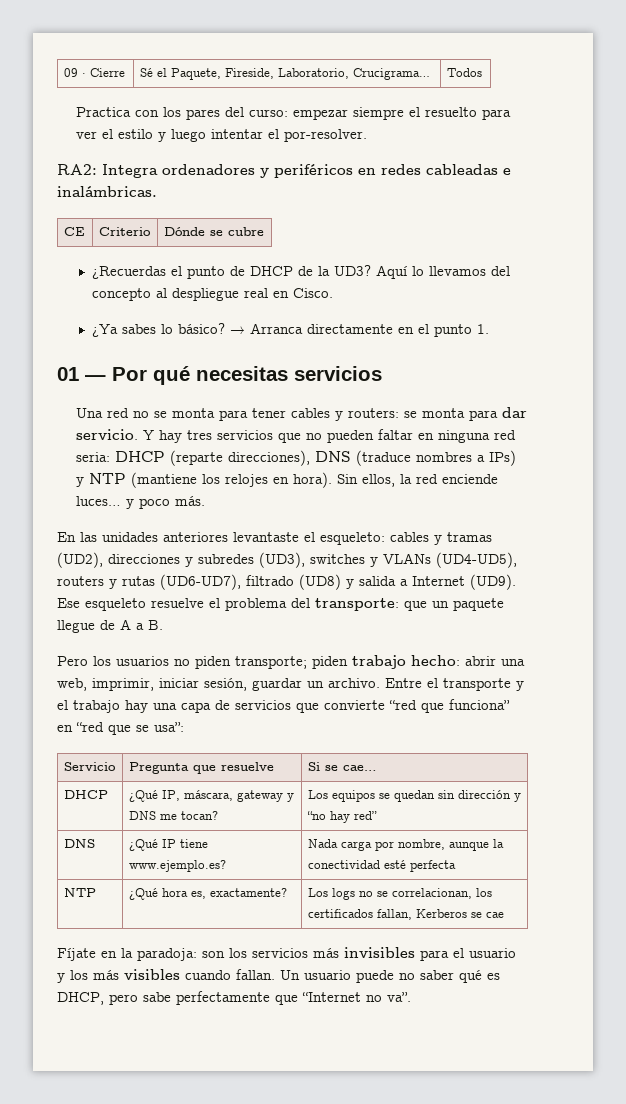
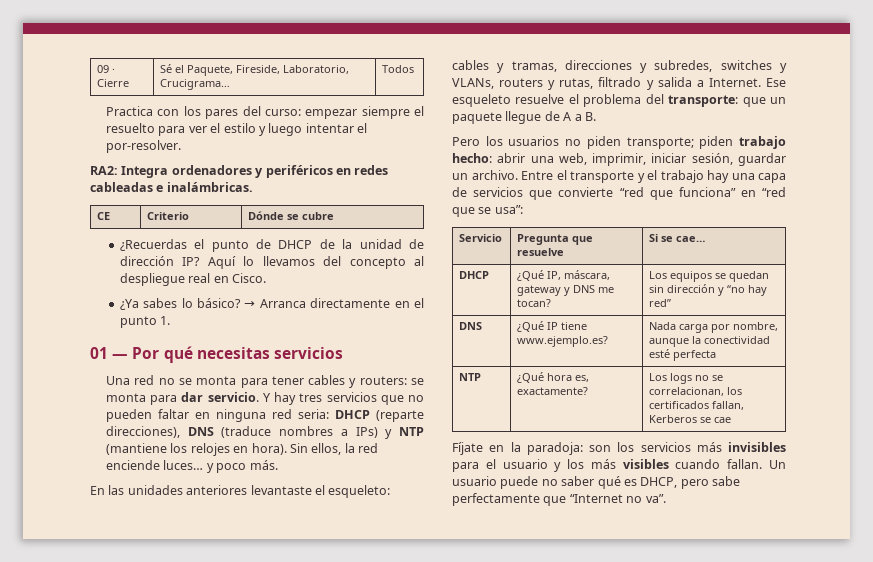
- ¿Recuerdas el punto de DHCP de la UD3?
+ ¿Recuerdas el punto de DHCP de la unidad de dirección IP?
- En las unidades anteriores levantaste el esqueleto: cables y tramas (UD2), direcciones y subredes (UD3), switches y VLANs (UD4-UD5), routers y rutas (UD6-UD7), filtrado (UD8) y salida a Internet (UD9).
+ En las unidades anteriores levantaste el esqueleto: cables y tramas, direcciones y subredes, switches y VLANs, routers y rutas, filtrado y salida a Internet.

